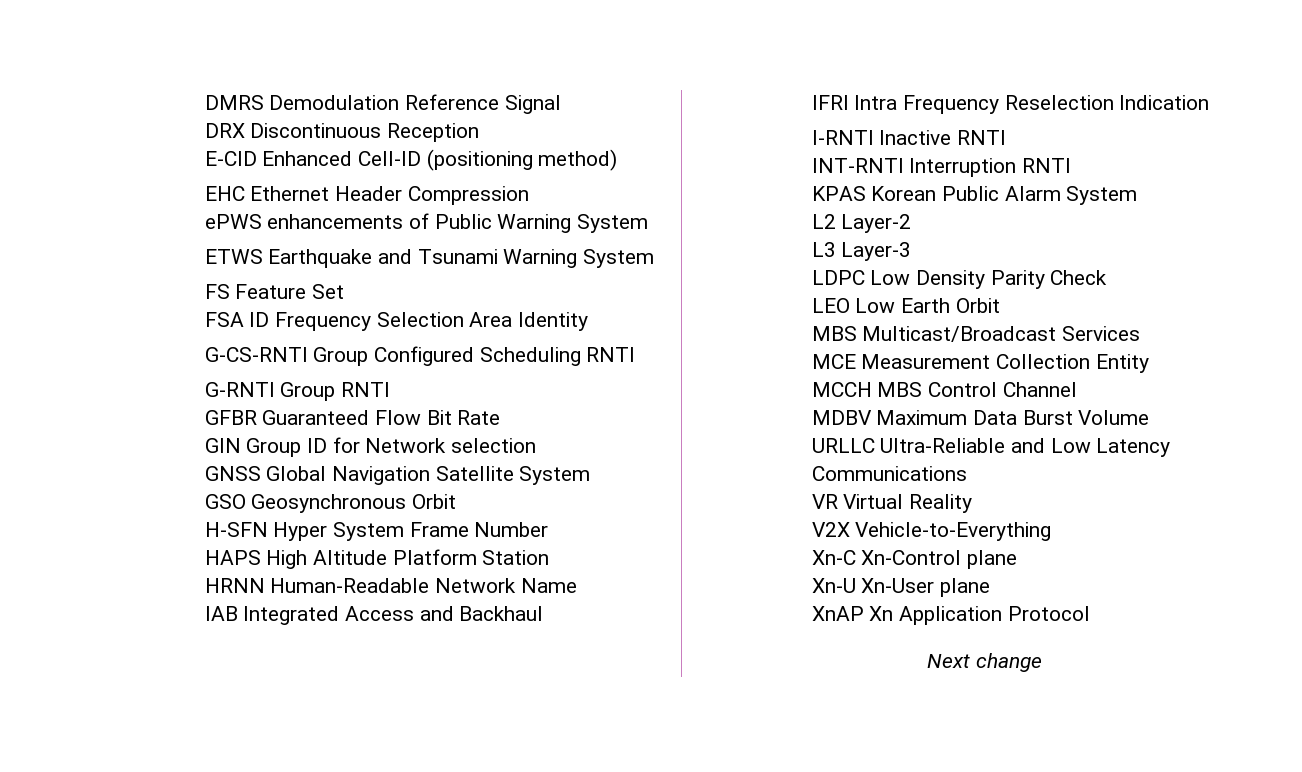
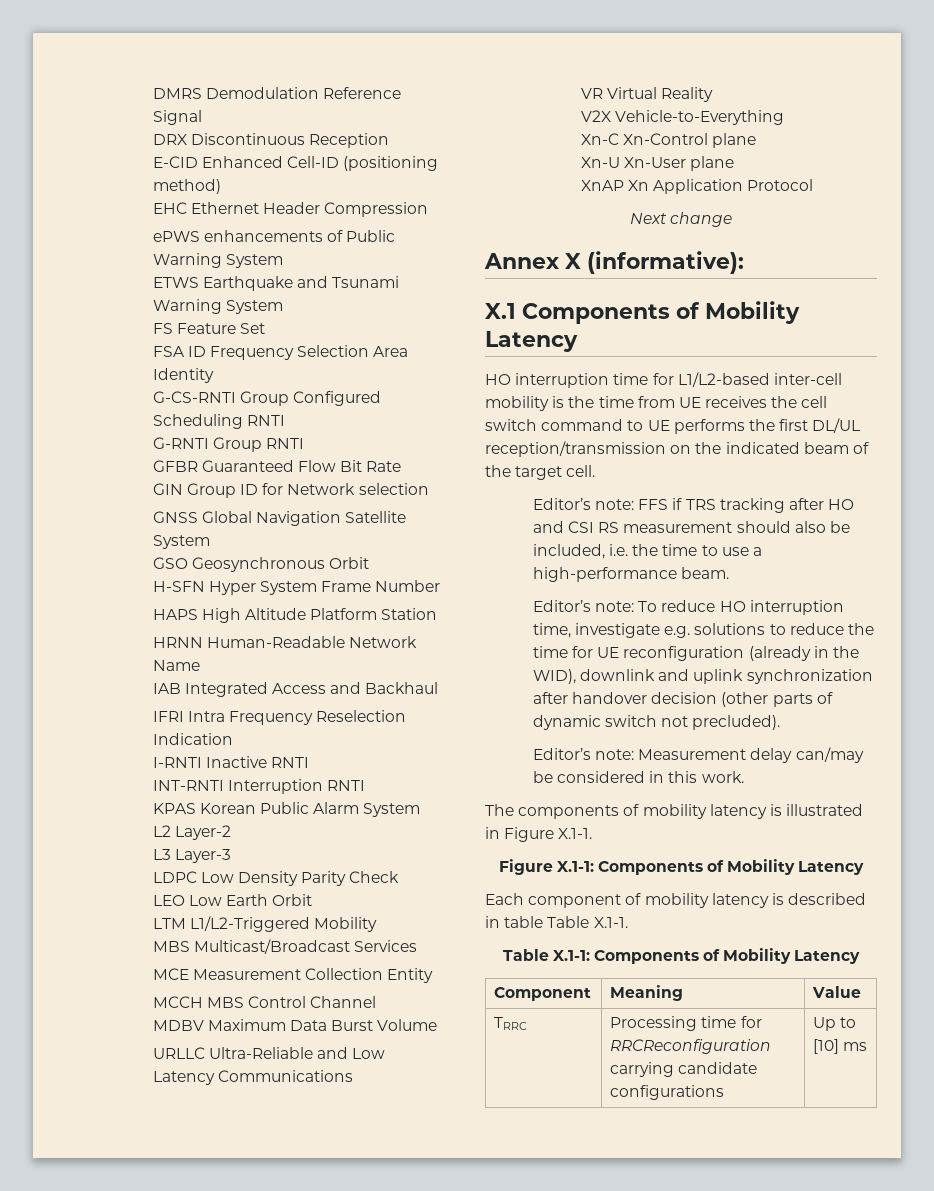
+ LTM L1/L2-Triggered Mobility
+ Annex X (informative):
+ X.1 Components of Mobility Latency
+ HO interruption time for L1/L2-based inter-cell mobility is the time from UE receives the cell switch command to UE performs the first DL/UL reception/transmission on the indicated beam of the target cell.
+ Editor’s note: FFS if TRS tracking after HO and CSI RS measurement should also be included, i.e. the time to use a high-performance beam.
+ Editor’s note: To reduce HO interruption time, investigate e.g. solutions to reduce the time for UE reconfiguration (already in the WID), downlink and uplink synchronization after handover decision (other parts of dynamic switch not precluded).
+ Editor’s note: Measurement delay can/may be considered in this work.
+ The components of mobility latency is illustrated in Figure X.1-1.
+ Figure X.1-1: Components of Mobility Latency
+ Each component of mobility latency is described in table Table X.1-1.
+ Table X.1-1: Components of Mobility Latency
+ Component | Meaning | Value
+ TRRC | Processing time for RRCReconfiguration carrying candidate configurations | Up to [10] ms

